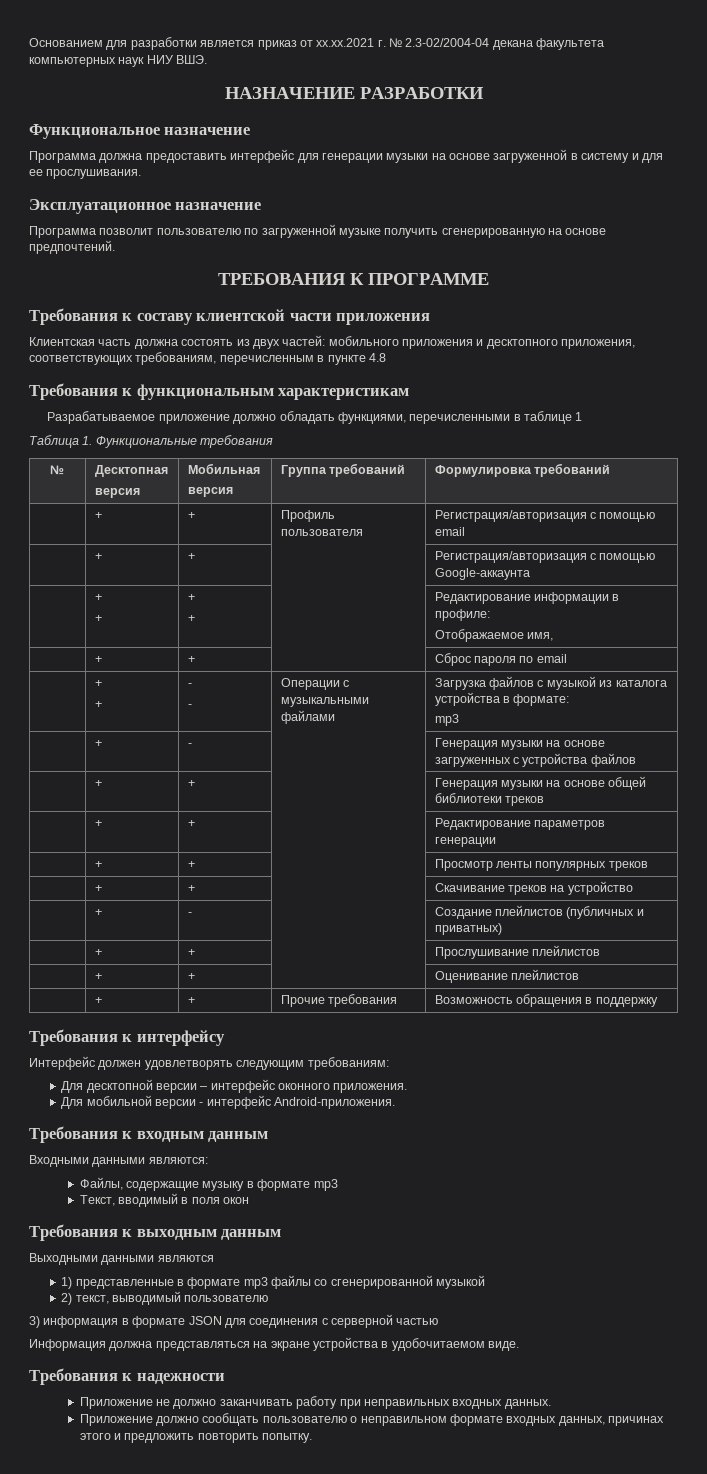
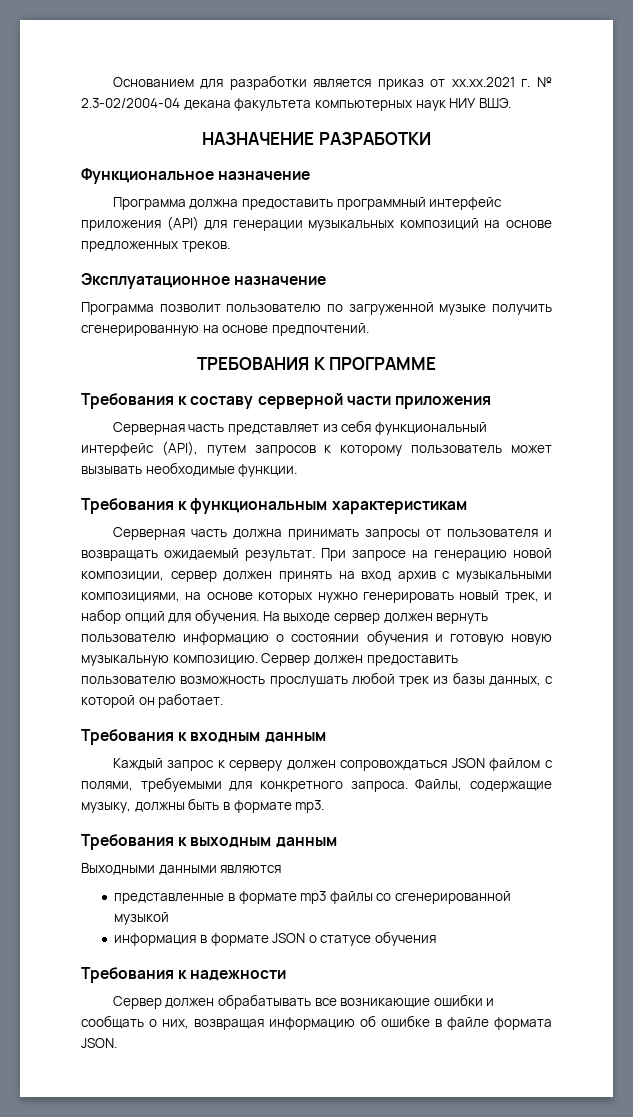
- Программа должна предоставить интерфейс для генерации музыки на основе загруженной в систему и для ее прослушивания.
+ Программа должна предоставить программный интерфейс приложения (API) для генерации музыкальных композиций на основе предложенных треков.
- Требования к составу клиентской части приложения
+ Требования к составу серверной части приложения
- Клиентская часть должна состоять из двух частей: мобильного приложения и десктопного приложения, соответствующих требованиям, перечисленным в пункте 4.8
+ Серверная часть представляет из себя функциональный интерфейс (API), путем запросов к которому пользователь может вызывать необходимые функции.
  Требования к функциональным характеристикам
- Разрабатываемое приложение должно обладать функциями, перечисленными в таблице 1
- Таблица 1. Функциональные требования
- № | Десктопная
- версия | Мобильная
- версия | Группа требований | Формулировка требований
- | + | + | Профиль пользователя | Регистрация/авторизация с помощью email
- | + | + | | Регистрация/авторизация с помощью Google-аккаунта
- | +
- + | +
- + | | Редактирование информации в профиле:
- Отображаемое имя,
- | + | + | | Сброс пароля по email
- | +
- + | -
- - | Операции с музыкальными файлами | Загрузка файлов с музыкой из каталога устройства в формате:
- mp3
- | + | - | | Генерация музыки на основе загруженных с устройства файлов
- | + | + | | Генерация музыки на основе общей библиотеки треков
- | + | + | | Редактирование параметров генерации
- | + | + | | Просмотр ленты популярных треков
- | + | + | | Скачивание треков на устройство
- | + | - | | Создание плейлистов (публичных и приватных)
- | + | + | | Прослушивание плейлистов
- | + | + | | Оценивание плейлистов
- | + | + | Прочие требования | Возможность обращения в поддержку
- Требования к интерфейсу
- Интерфейс должен удовлетворять следующим требованиям:
- Для десктопной версии – интерфейс оконного приложения.
- Для мобильной версии - интерфейс Android-приложения.
+ Серверная часть должна принимать запросы от пользователя и возвращать ожидаемый результат. При запросе на генерацию новой композиции, сервер должен принять на вход архив с музыкальными композициями, на основе которых нужно генерировать новый трек, и набор опций для обучения. На выходе сервер должен вернуть пользователю информацию о состоянии обучения и готовую новую музыкальную композицию. Сервер должен предоставить пользователю возможность прослушать любой трек из базы данных, с которой он работает.
  Требования к входным данным
- Входными данными являются:
- Файлы, содержащие музыку в формате mp3
- Текст, вводимый в поля окон
+ Каждый запрос к серверу должен сопровождаться JSON файлом с полями, требуемыми для конкретного запроса. Файлы, содержащие музыку, должны быть в формате mp3.
- 1) представленные в формате mp3 файлы со сгенерированной музыкой
+ представленные в формате mp3 файлы со сгенерированной музыкой
- 2) текст, выводимый пользователю
- 3) информация в формате JSON для соединения с серверной частью
- Информация должна представляться на экране устройства в удобочитаемом виде.
+ информация в формате JSON о статусе обучения
  Требования к надежности
- Приложение не должно заканчивать работу при неправильных входных данных.
- Приложение должно сообщать пользователю о неправильном формате входных данных, причинах этого и предложить повторить попытку.
+ Сервер должен обрабатывать все возникающие ошибки и сообщать о них, возвращая информацию об ошибке в файле формата JSON.

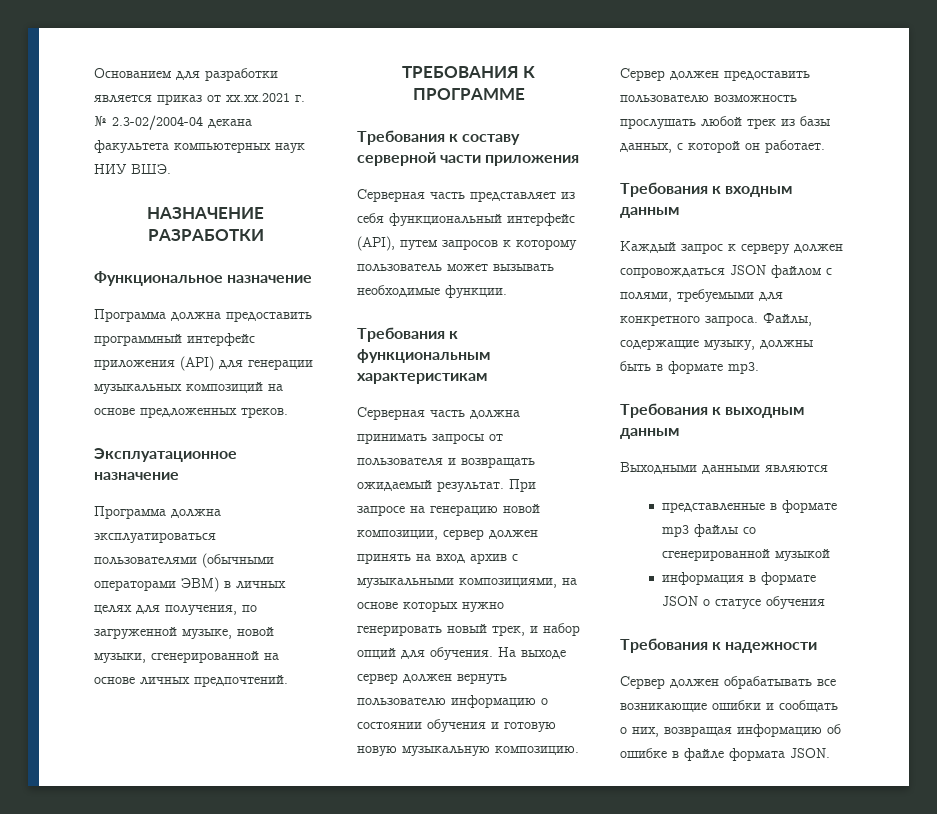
- Программа позволит пользователю по загруженной музыке получить сгенерированную на основе предпочтений.
+ Программа должна эксплуатироваться пользователями (обычными операторами ЭВМ) в личных целях для получения, по загруженной музыке, новой музыки, сгенерированной на основе личных предпочтений.

